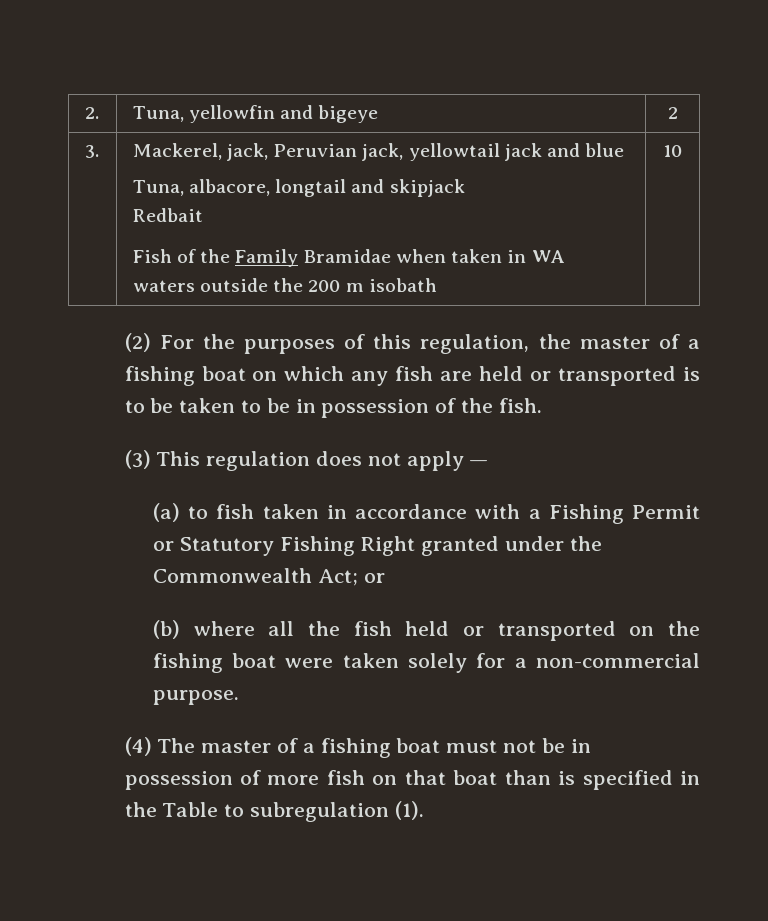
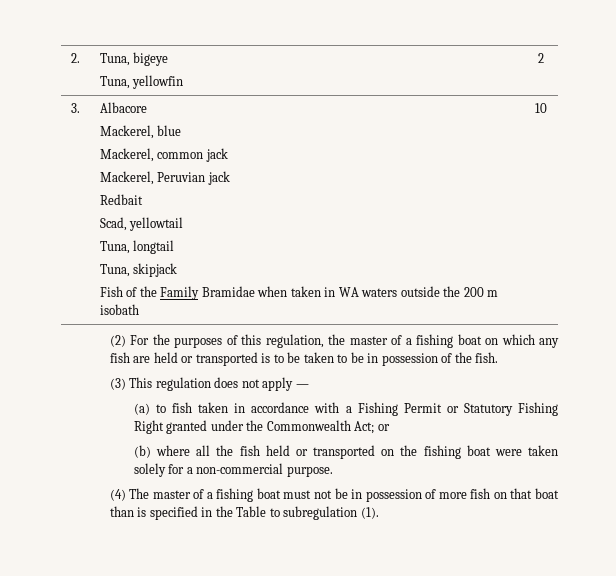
- 2. | Tuna, yellowfin and bigeye | 2
+ 2. | Tuna, bigeye
+ Tuna, yellowfin | 2
- 3. | Mackerel, jack, Peruvian jack, yellowtail jack and blue
- Tuna, albacore, longtail and skipjack
+ 3. | Albacore
+ Mackerel, blue
+ Mackerel, common jack
+ Mackerel, Peruvian jack
  Redbait
+ Scad, yellowtail
+ Tuna, longtail
+ Tuna, skipjack

